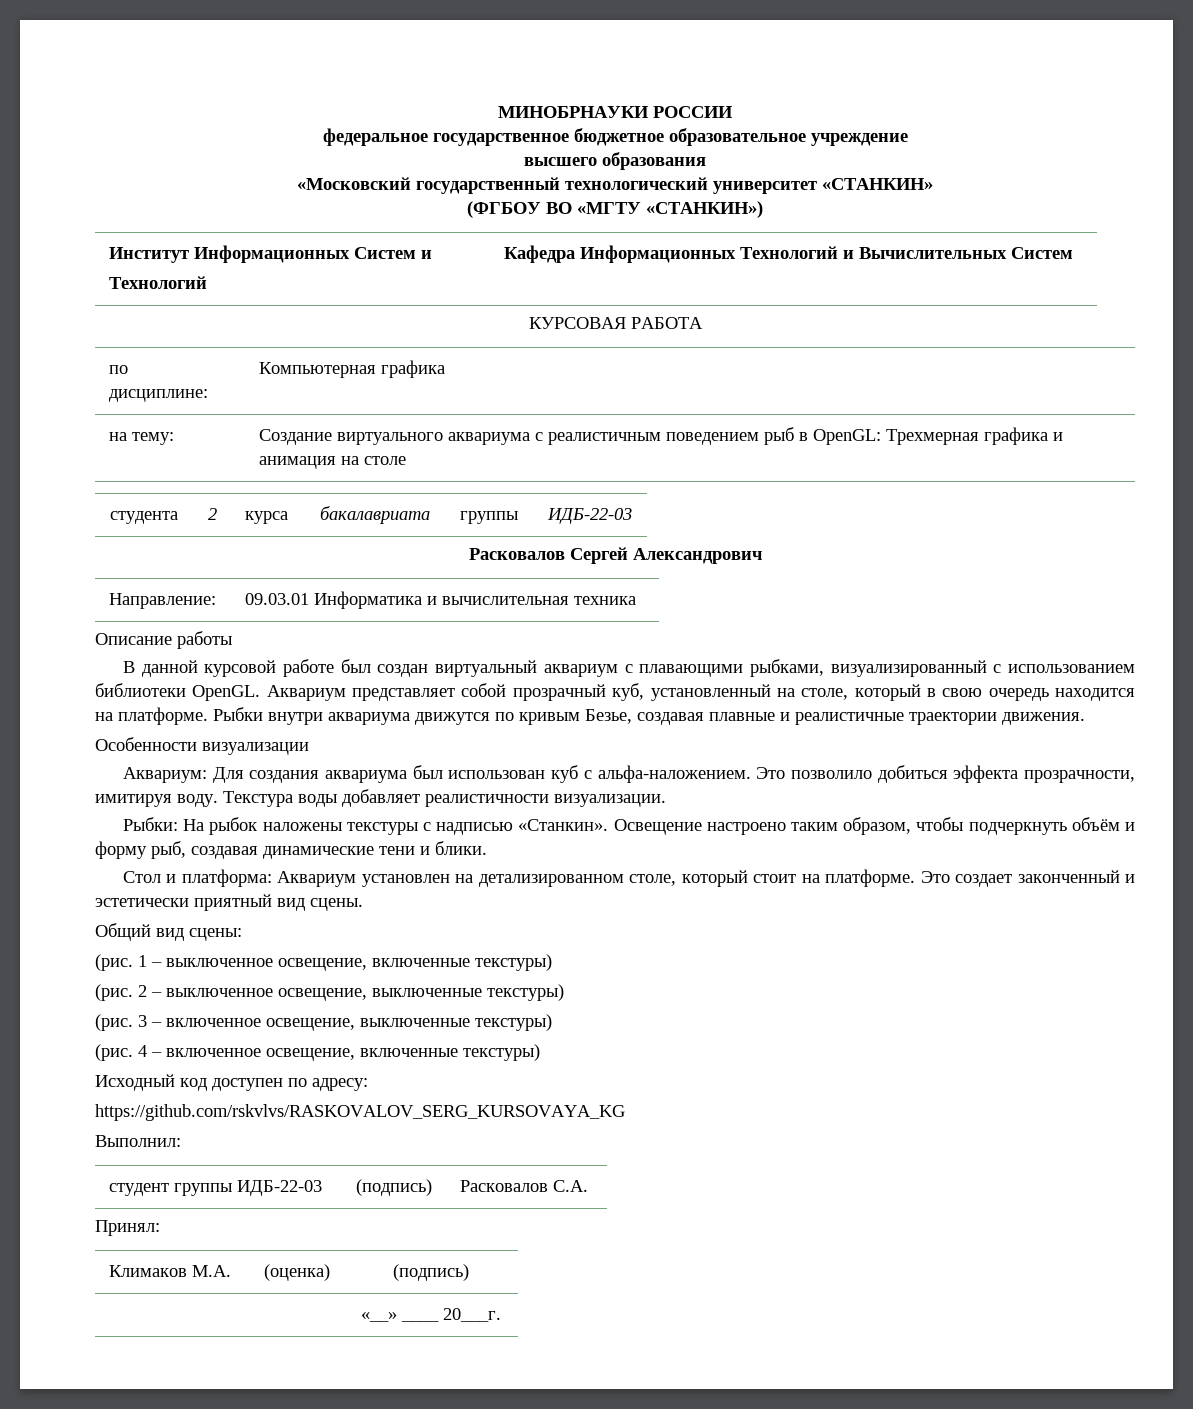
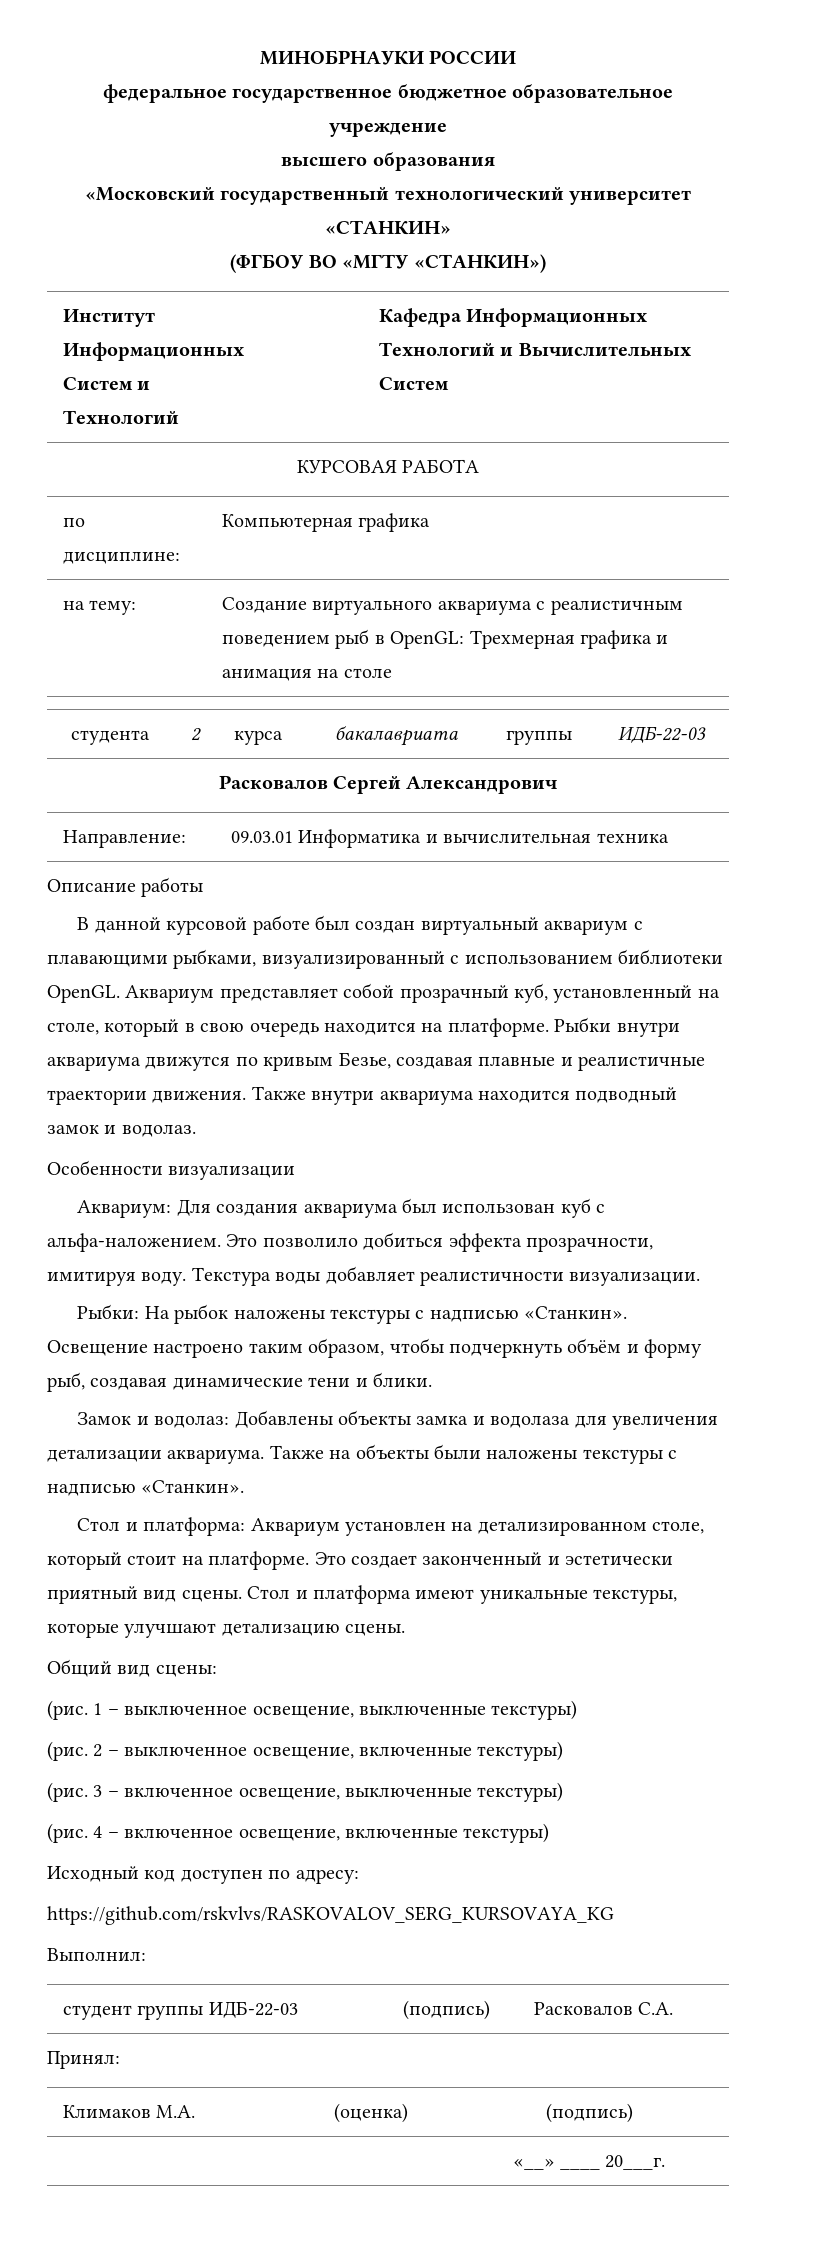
+ Также внутри аквариума находится подводный замок и водолаз.
+ Замок и водолаз: Добавлены объекты замка и водолаза для увеличения детализации аквариума. Также на объекты были наложены текстуры с надписью «Станкин».
+ Стол и платформа имеют уникальные текстуры, которые улучшают детализацию сцены.
- 1 – выключенное освещение, включенные текстуры)
+ 1 – выключенное освещение, выключенные текстуры)
- 2 – выключенное освещение, выключенные текстуры)
+ 2 – выключенное освещение, включенные текстуры)

